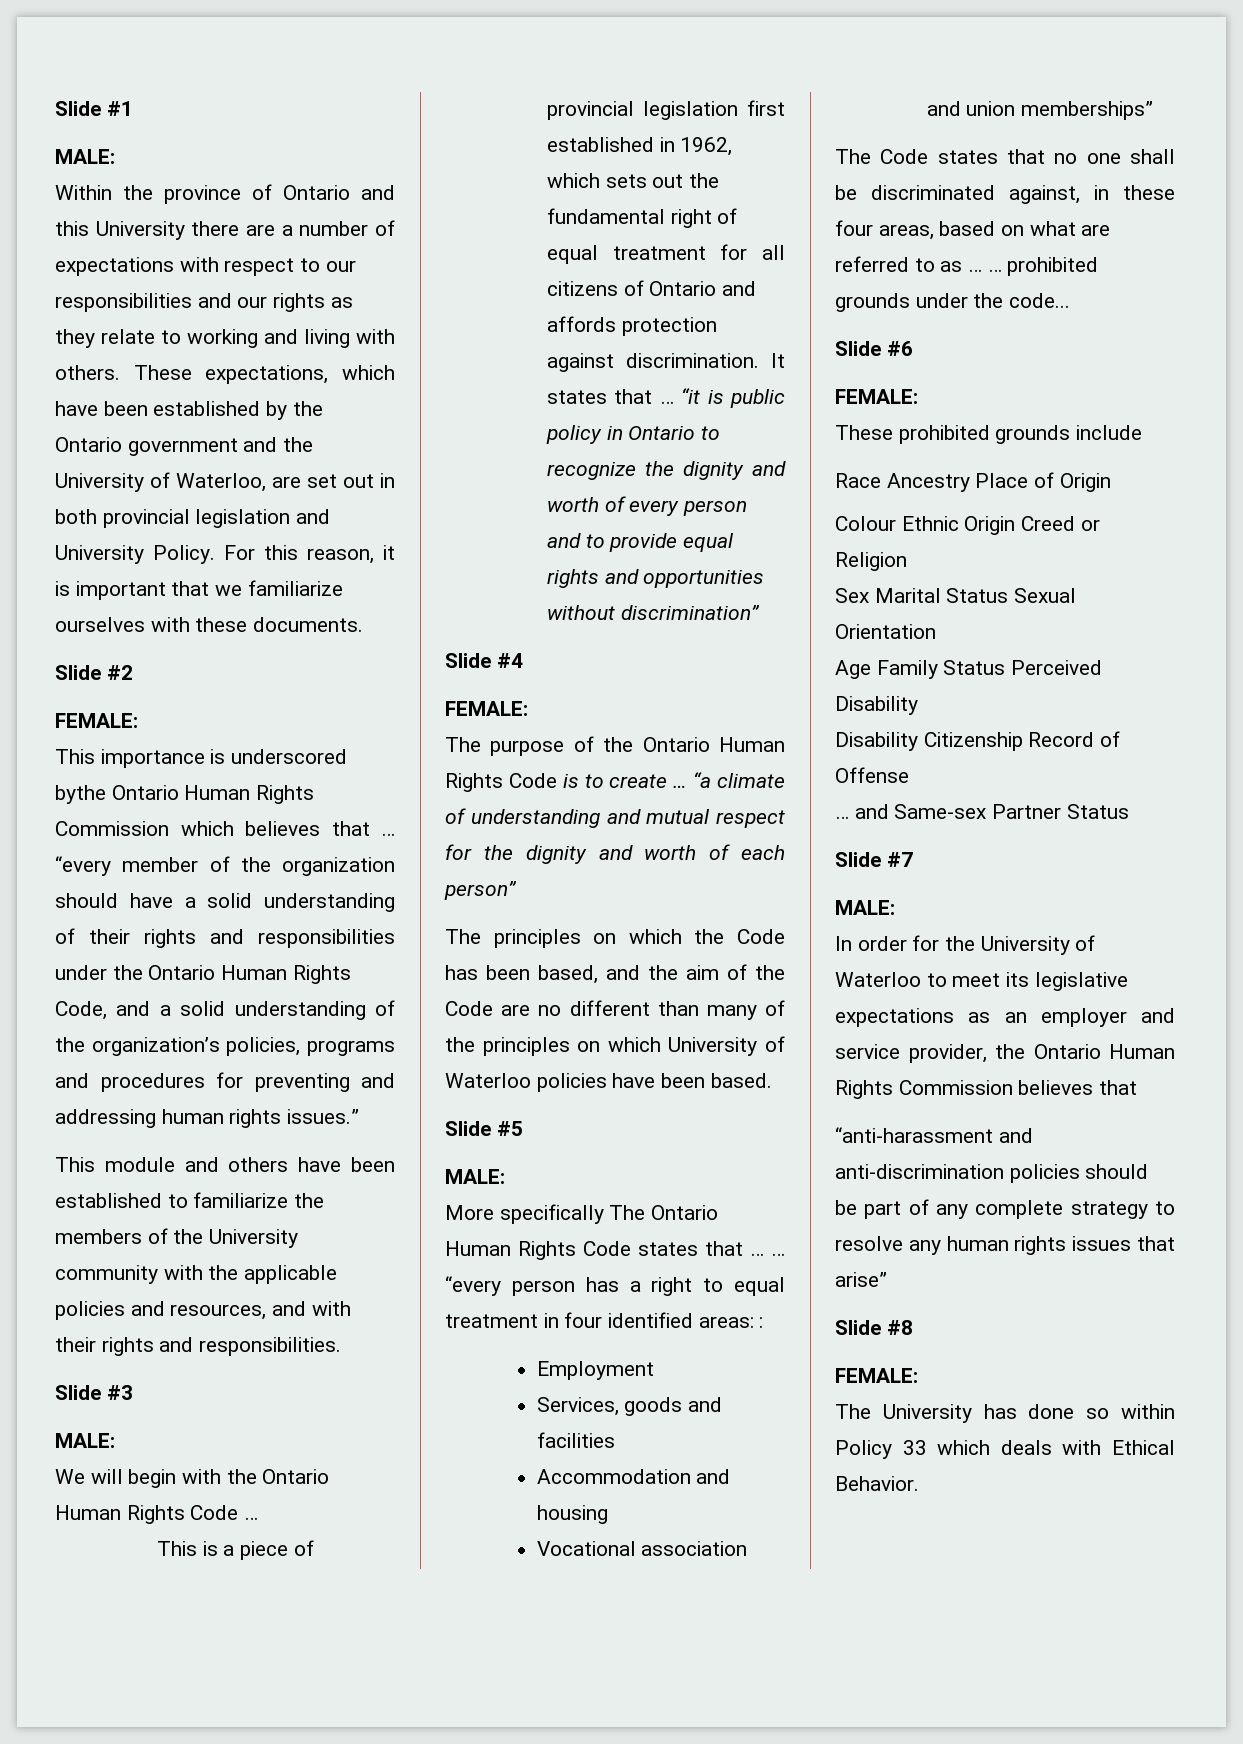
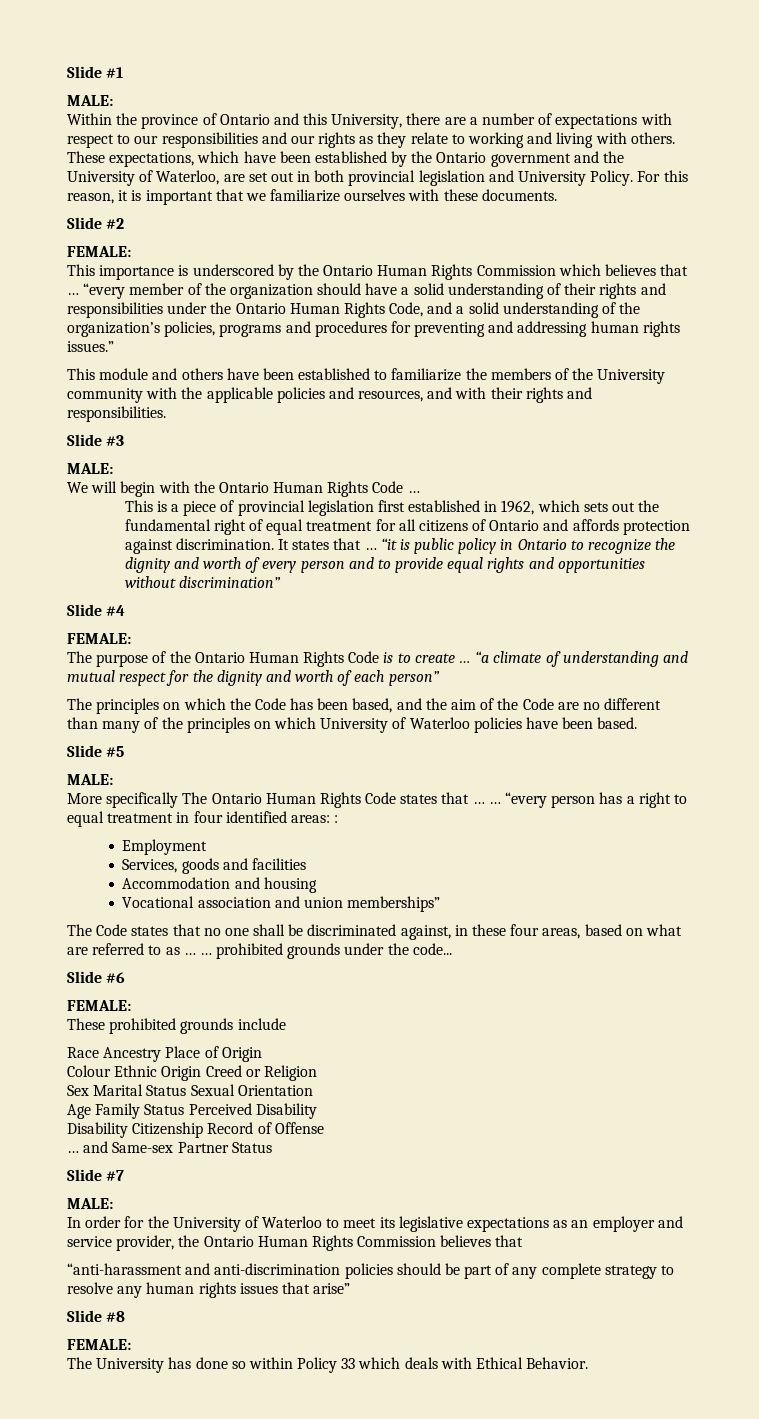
- Within the province of Ontario and this University there are a number of expectations with respect to our responsibilities and our rights as they relate to working and living with others.
+ Within the province of Ontario and this University, there are a number of expectations with respect to our responsibilities and our rights as they relate to working and living with others.
- This importance is underscored bythe Ontario Human Rights Commission which believes that …
+ This importance is underscored by the Ontario Human Rights Commission which believes that …

